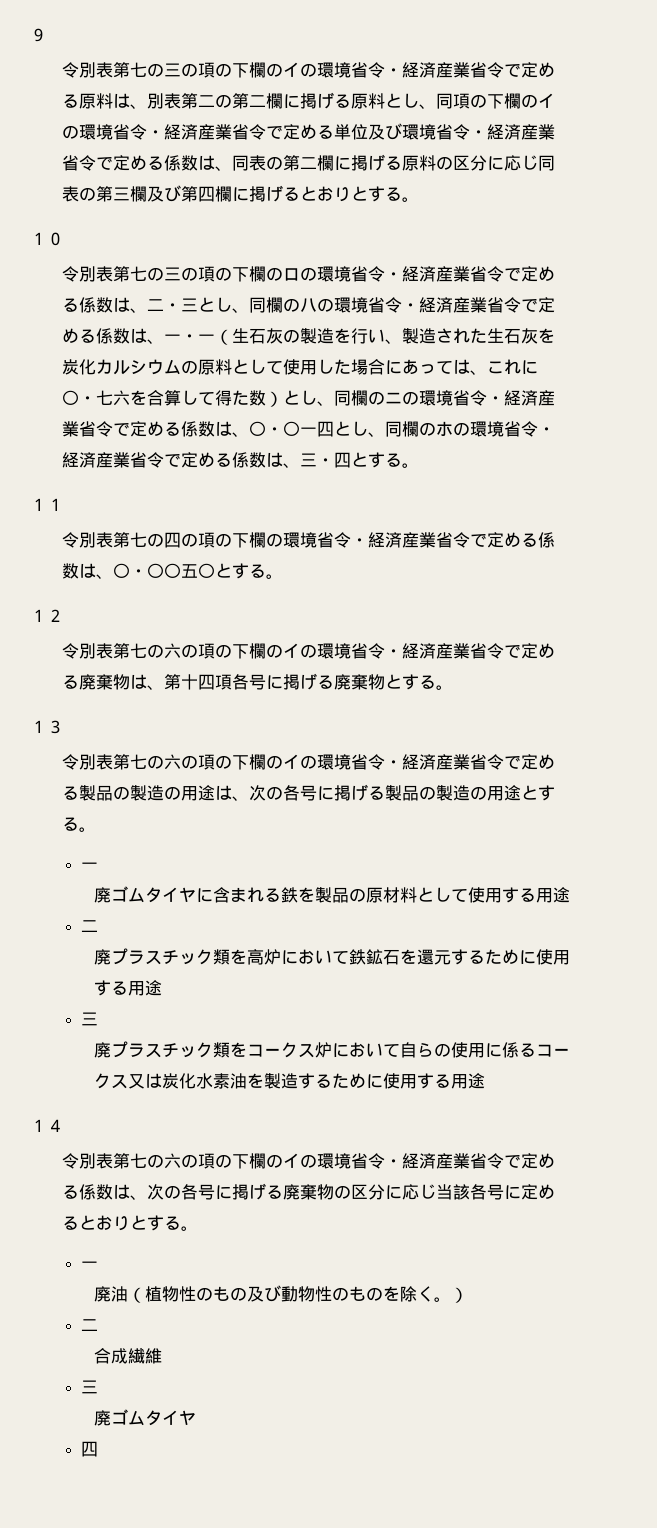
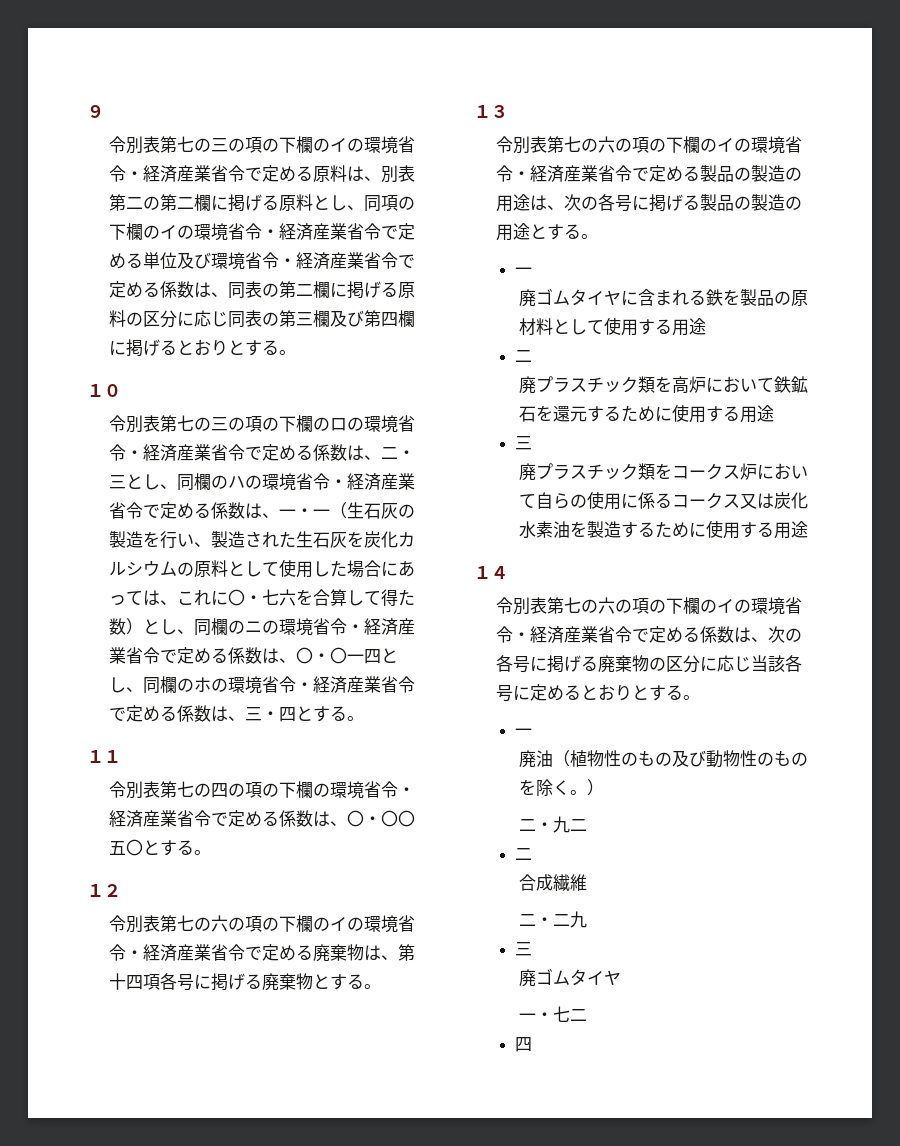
+ 二・九二
+ 二・二九
+ 一・七二

